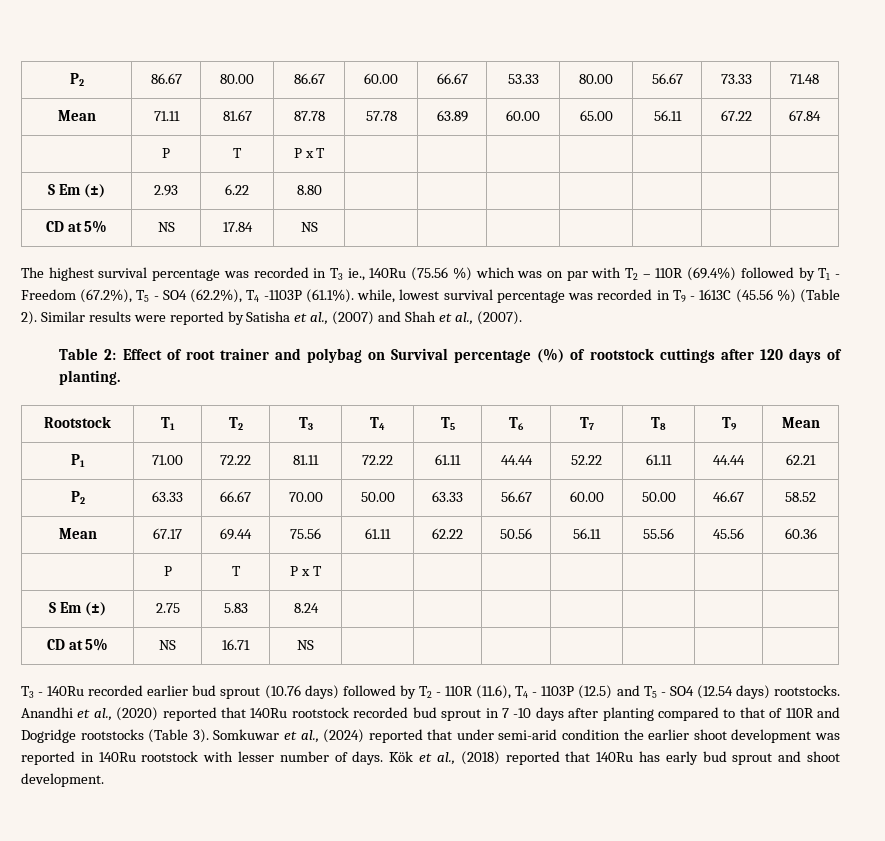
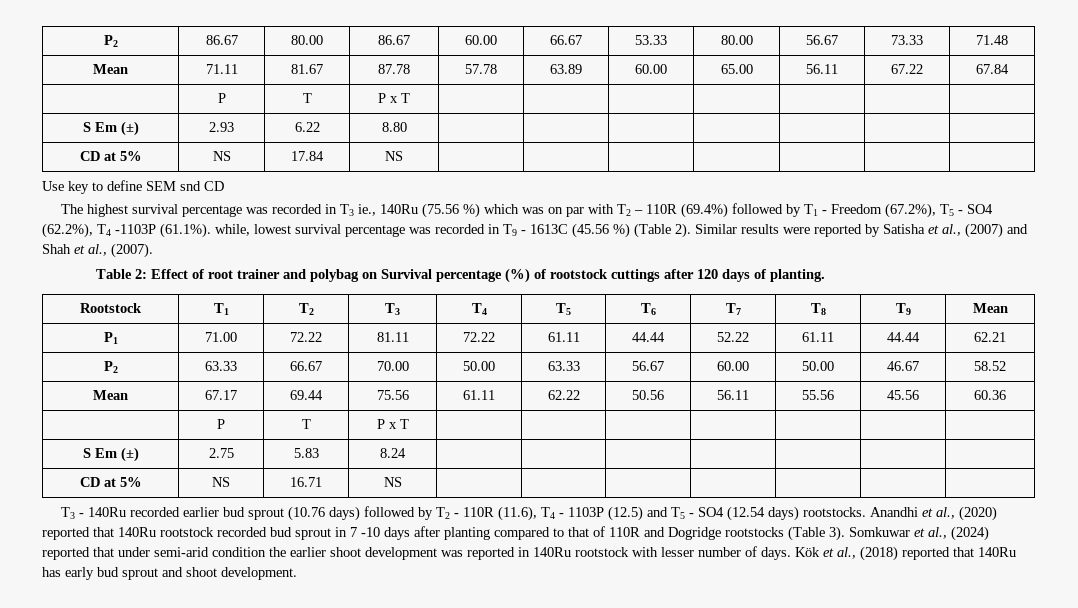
+ Use key to define SEM snd CD

